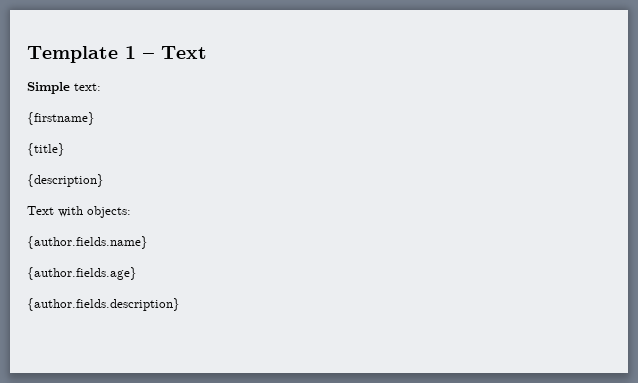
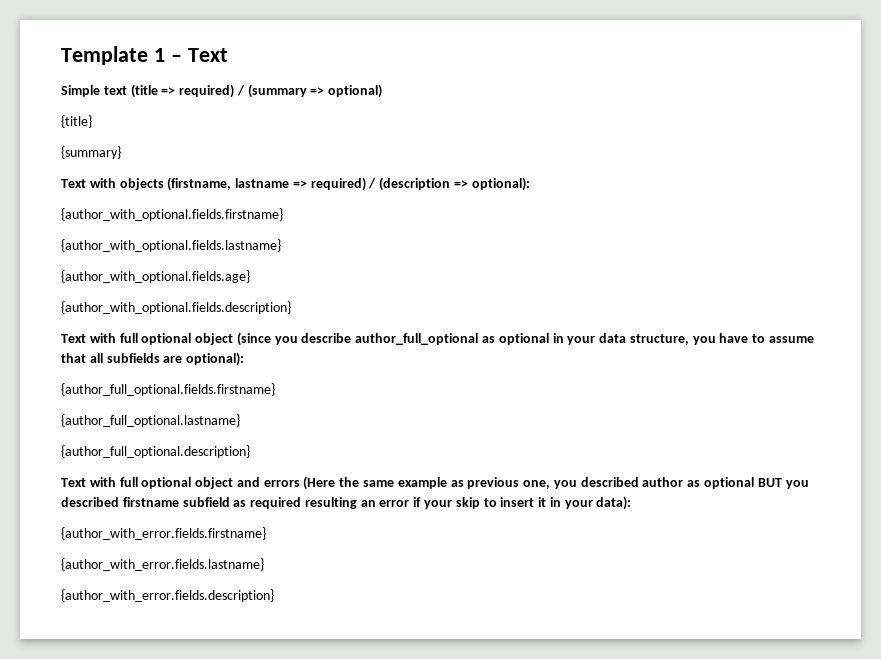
- Simple text:
- {firstname}
+ Simple text (title => required) / (summary => optional)
- {description}
- Text with objects:
- {author.fields.name}
- {author.fields.age}
- {author.fields.description}
+ {summary}
+ Text with objects (firstname, lastname => required) / (description => optional):
+ {author_with_optional.fields.firstname}
+ {author_with_optional.fields.lastname}
+ {author_with_optional.fields.age}
+ {author_with_optional.fields.description}
+ Text with full optional object (since you describe author_full_optional as optional in your data structure, you have to assume that all subfields are optional):
+ {author_full_optional.fields.firstname}
+ {author_full_optional.lastname}
+ {author_full_optional.description}
+ Text with full optional object and errors (Here the same example as previous one, you described author as optional BUT you described firstname subfield as required resulting an error if your skip to insert it in your data):
+ {author_with_error.fields.firstname}
+ {author_with_error.fields.lastname}
+ {author_with_error.fields.description}

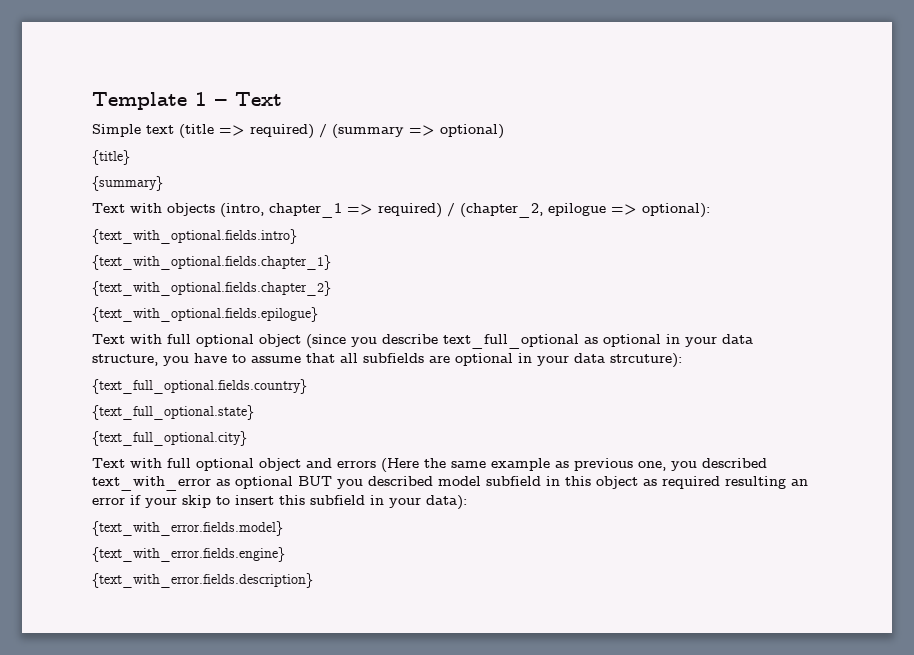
- Text with objects (firstname, lastname => required) / (description => optional):
+ Text with objects (intro, chapter_1 => required) / (chapter_2, epilogue => optional):
- {author_with_optional.fields.firstname}
- {author_with_optional.fields.lastname}
- {author_with_optional.fields.age}
- {author_with_optional.fields.description}
+ {text_with_optional.fields.intro}
+ {text_with_optional.fields.chapter_1}
+ {text_with_optional.fields.chapter_2}
+ {text_with_optional.fields.epilogue}
- Text with full optional object (since you describe author_full_optional as optional in your data structure, you have to assume that all subfields are optional):
- {author_full_optional.fields.firstname}
- {author_full_optional.lastname}
- {author_full_optional.description}
+ Text with full optional object (since you describe text_full_optional as optional in your data structure, you have to assume that all subfields are optional in your data strcuture):
+ {text_full_optional.fields.country}
+ {text_full_optional.state}
+ {text_full_optional.city}
- Text with full optional object and errors (Here the same example as previous one, you described author as optional BUT you described firstname subfield as required resulting an error if your skip to insert it in your data):
+ Text with full optional object and errors (Here the same example as previous one, you described text_with_error as optional BUT you described model subfield in this object as required resulting an error if your skip to insert this subfield in your data):
- {author_with_error.fields.firstname}
- {author_with_error.fields.lastname}
- {author_with_error.fields.description}
+ {text_with_error.fields.model}
+ {text_with_error.fields.engine}
+ {text_with_error.fields.description}

